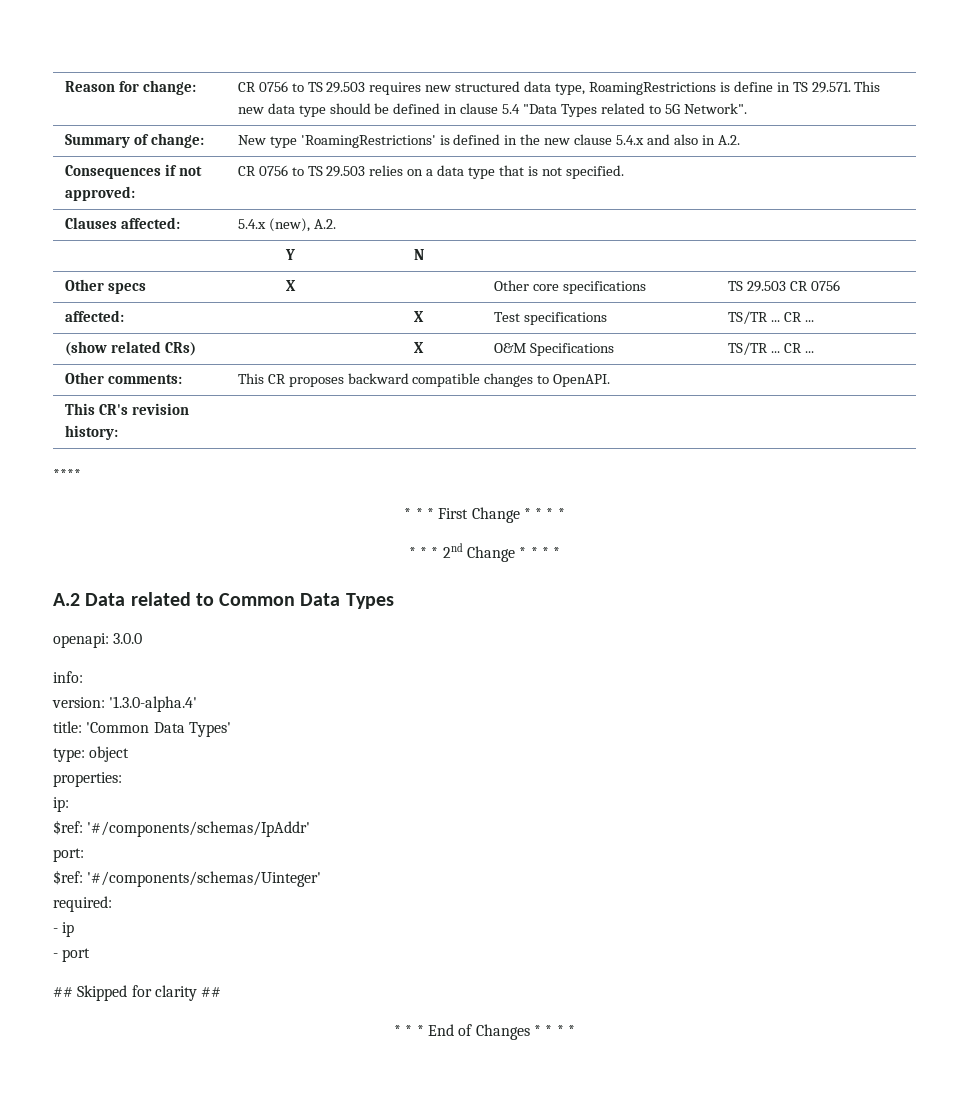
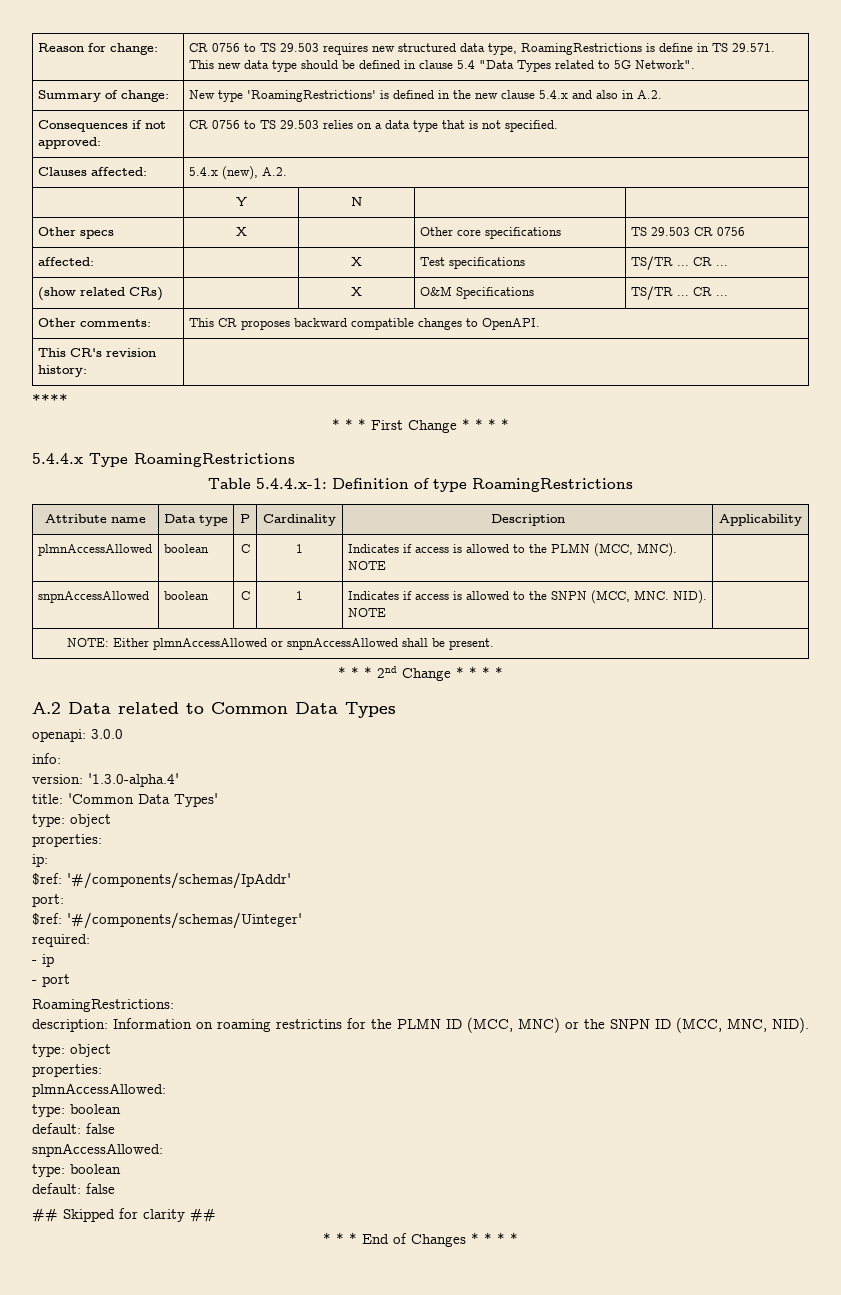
+ 5.4.4.x Type RoamingRestrictions
+ Table 5.4.4.x-1: Definition of type RoamingRestrictions
+ Attribute name | Data type | P | Cardinality | Description | Applicability
+ plmnAccessAllowed | boolean | C | 1 | Indicates if access is allowed to the PLMN (MCC, MNC). NOTE |
+ snpnAccessAllowed | boolean | C | 1 | Indicates if access is allowed to the SNPN (MCC, MNC. NID). NOTE |
+ NOTE: Either plmnAccessAllowed or snpnAccessAllowed shall be present.
+ RoamingRestrictions:
+ description: Information on roaming restrictins for the PLMN ID (MCC, MNC) or the SNPN ID (MCC, MNC, NID).
+ type: object
+ properties:
+ plmnAccessAllowed:
+ type: boolean
+ default: false
+ snpnAccessAllowed:
+ type: boolean
+ default: false

